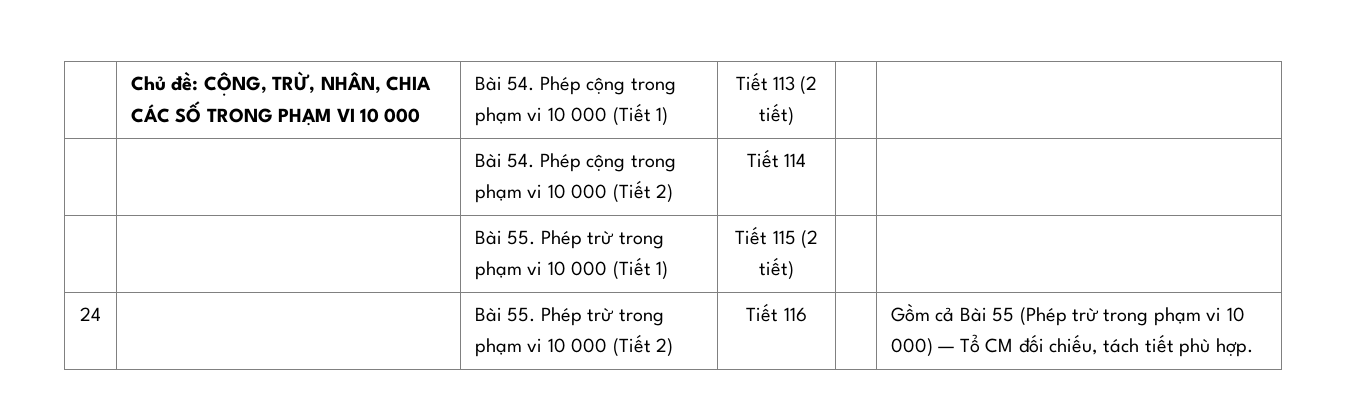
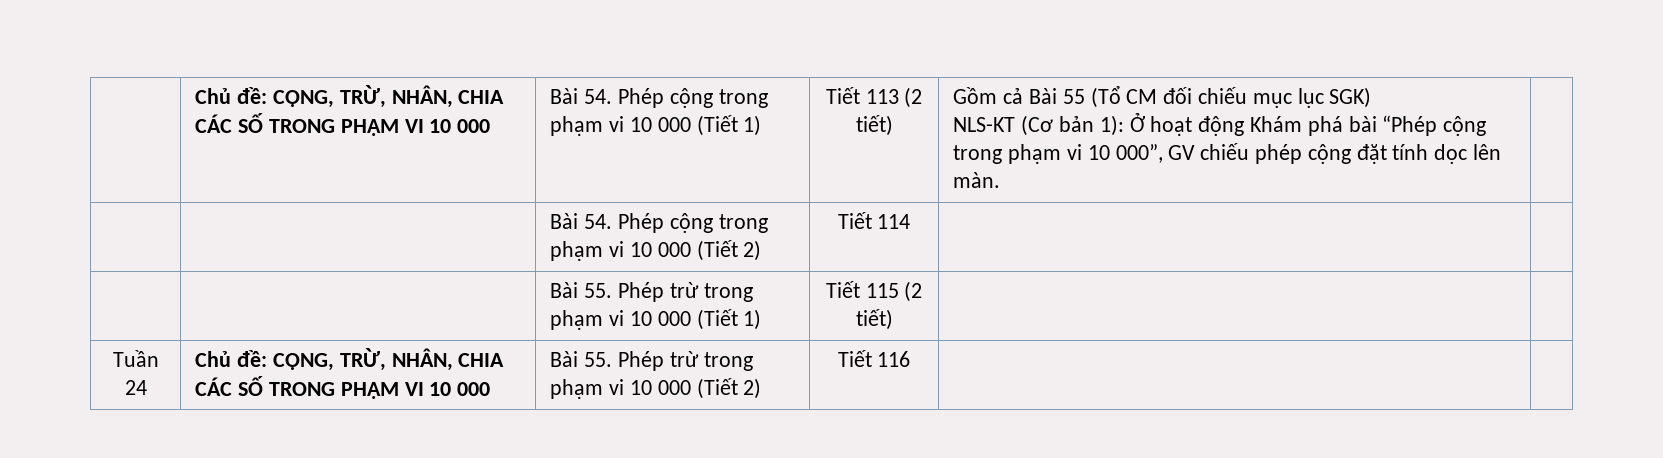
+ Gồm cả Bài 55 (Tổ CM đối chiếu mục lục SGK)
+ NLS-KT (Cơ bản 1): Ở hoạt động Khám phá bài “Phép cộng trong phạm vi 10 000”, GV chiếu phép cộng đặt tính dọc lên màn.
- 24 | | Bài 55. Phép trừ trong phạm vi 10 000 (Tiết 2) | Tiết 116 | | Gồm cả Bài 55 (Phép trừ trong phạm vi 10 000) — Tổ CM đối chiếu, tách tiết phù hợp.
+ Tuần 24 | Chủ đề: CỘNG, TRỪ, NHÂN, CHIA CÁC SỐ TRONG PHẠM VI 10 000 | Bài 55. Phép trừ trong phạm vi 10 000 (Tiết 2) | Tiết 116 | |

